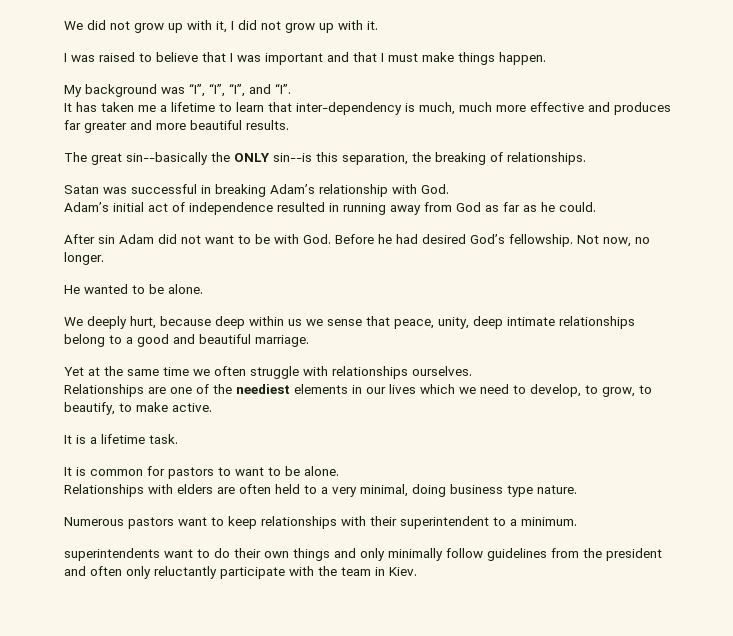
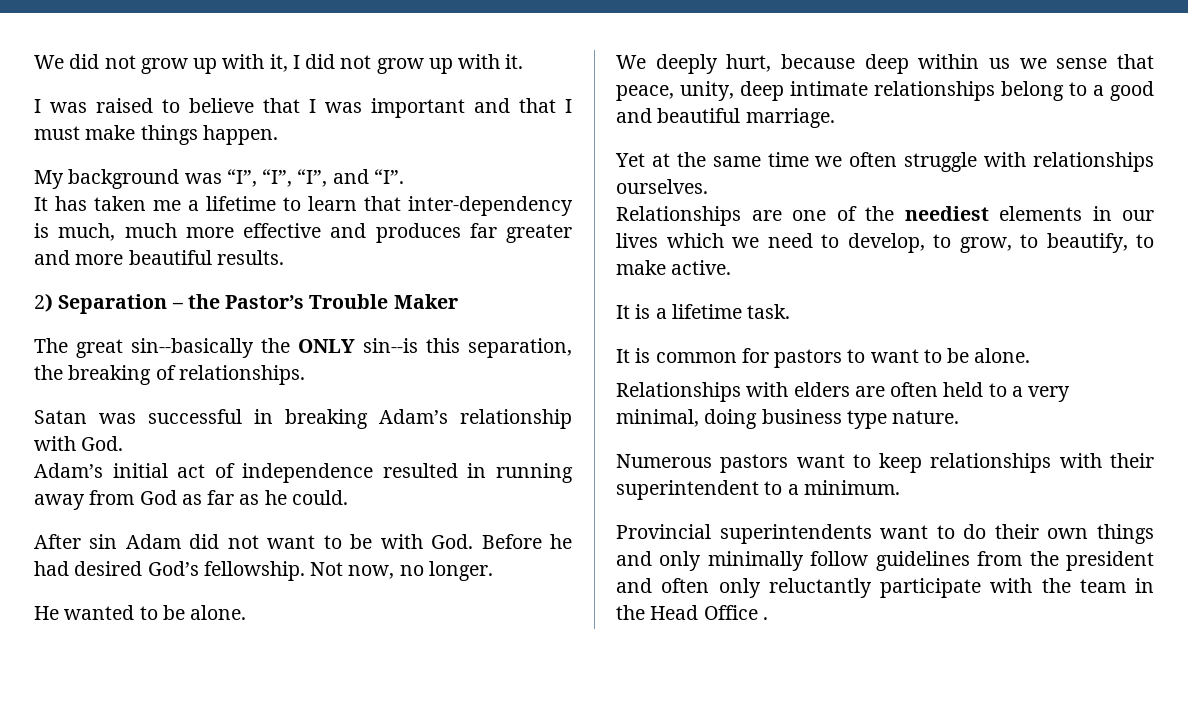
+ 2) Separation – the Pastor’s Trouble Maker
- superintendents want to do their own things and only minimally follow guidelines from the president and often only reluctantly participate with the team in Kiev.
+ Provincial superintendents want to do their own things and only minimally follow guidelines from the president and often only reluctantly participate with the team in the Head Office .

